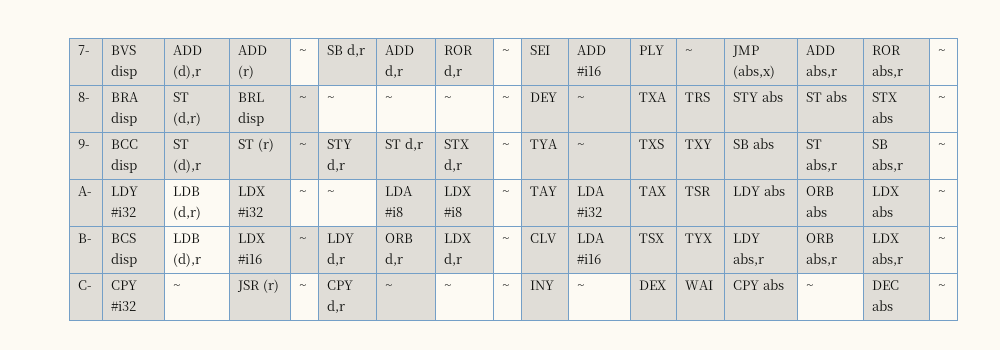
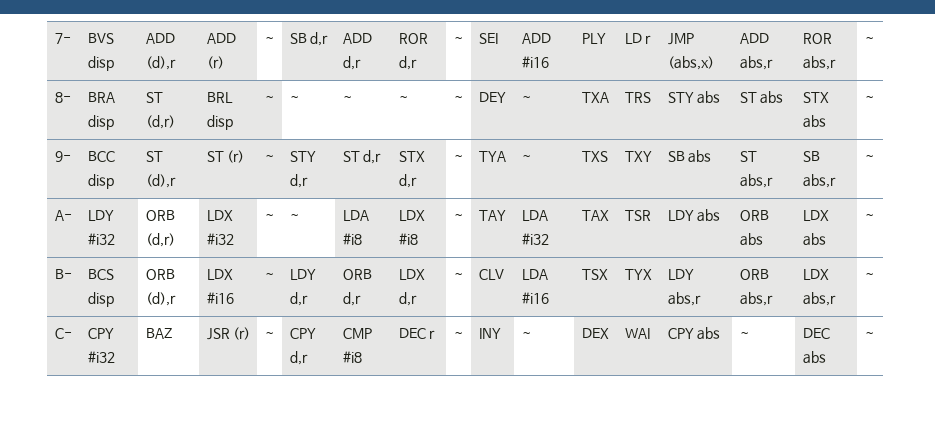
- 7- | BVS disp | ADD (d),r | ADD (r) | ~ | SB d,r | ADD d,r | ROR d,r | ~ | SEI | ADD #i16 | PLY | ~ | JMP (abs,x) | ADD abs,r | ROR abs,r | ~
+ 7- | BVS disp | ADD (d),r | ADD (r) | ~ | SB d,r | ADD d,r | ROR d,r | ~ | SEI | ADD #i16 | PLY | LD r | JMP (abs,x) | ADD abs,r | ROR abs,r | ~
- A- | LDY #i32 | LDB (d,r) | LDX #i32 | ~ | ~ | LDA #i8 | LDX #i8 | ~ | TAY | LDA #i32 | TAX | TSR | LDY abs | ORB abs | LDX abs | ~
+ A- | LDY #i32 | ORB (d,r) | LDX #i32 | ~ | ~ | LDA #i8 | LDX #i8 | ~ | TAY | LDA #i32 | TAX | TSR | LDY abs | ORB abs | LDX abs | ~
- B- | BCS disp | LDB (d),r | LDX #i16 | ~ | LDY d,r | ORB d,r | LDX d,r | ~ | CLV | LDA #i16 | TSX | TYX | LDY abs,r | ORB abs,r | LDX abs,r | ~
+ B- | BCS disp | ORB (d),r | LDX #i16 | ~ | LDY d,r | ORB d,r | LDX d,r | ~ | CLV | LDA #i16 | TSX | TYX | LDY abs,r | ORB abs,r | LDX abs,r | ~
- C- | CPY #i32 | ~ | JSR (r) | ~ | CPY d,r | ~ | ~ | ~ | INY | ~ | DEX | WAI | CPY abs | ~ | DEC abs | ~
+ C- | CPY #i32 | BAZ | JSR (r) | ~ | CPY d,r | CMP #i8 | DEC r | ~ | INY | ~ | DEX | WAI | CPY abs | ~ | DEC abs | ~

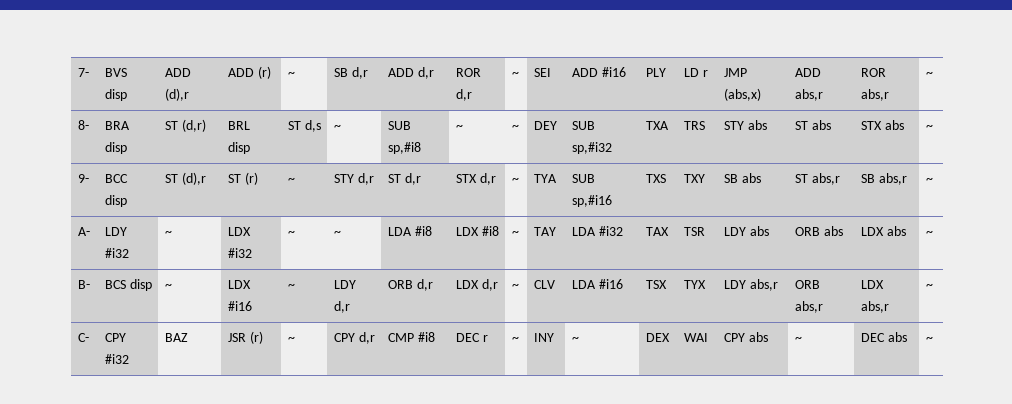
- 8- | BRA disp | ST (d,r) | BRL disp | ~ | ~ | ~ | ~ | ~ | DEY | ~ | TXA | TRS | STY abs | ST abs | STX abs | ~
+ 8- | BRA disp | ST (d,r) | BRL disp | ST d,s | ~ | SUB sp,#i8 | ~ | ~ | DEY | SUB sp,#i32 | TXA | TRS | STY abs | ST abs | STX abs | ~
- 9- | BCC disp | ST (d),r | ST (r) | ~ | STY d,r | ST d,r | STX d,r | ~ | TYA | ~ | TXS | TXY | SB abs | ST abs,r | SB abs,r | ~
+ 9- | BCC disp | ST (d),r | ST (r) | ~ | STY d,r | ST d,r | STX d,r | ~ | TYA | SUB sp,#i16 | TXS | TXY | SB abs | ST abs,r | SB abs,r | ~
- A- | LDY #i32 | ORB (d,r) | LDX #i32 | ~ | ~ | LDA #i8 | LDX #i8 | ~ | TAY | LDA #i32 | TAX | TSR | LDY abs | ORB abs | LDX abs | ~
+ A- | LDY #i32 | ~ | LDX #i32 | ~ | ~ | LDA #i8 | LDX #i8 | ~ | TAY | LDA #i32 | TAX | TSR | LDY abs | ORB abs | LDX abs | ~
- B- | BCS disp | ORB (d),r | LDX #i16 | ~ | LDY d,r | ORB d,r | LDX d,r | ~ | CLV | LDA #i16 | TSX | TYX | LDY abs,r | ORB abs,r | LDX abs,r | ~
+ B- | BCS disp | ~ | LDX #i16 | ~ | LDY d,r | ORB d,r | LDX d,r | ~ | CLV | LDA #i16 | TSX | TYX | LDY abs,r | ORB abs,r | LDX abs,r | ~

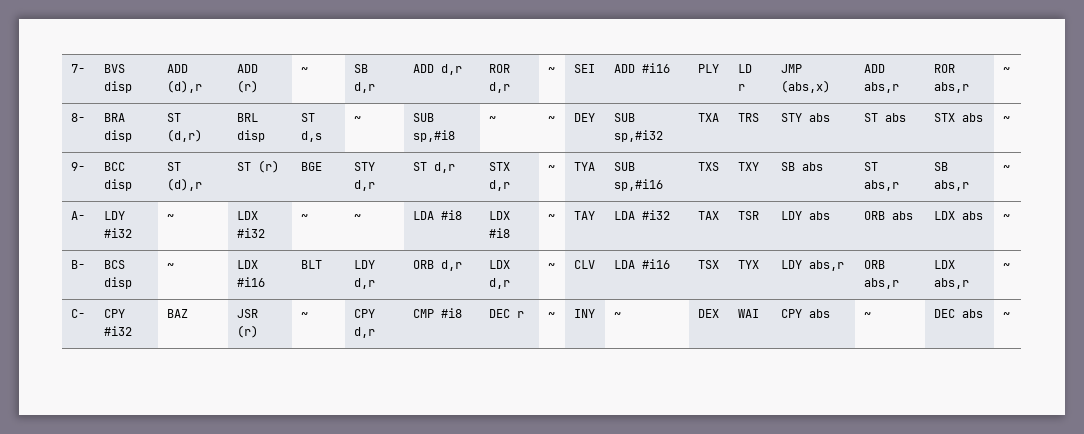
- 9- | BCC disp | ST (d),r | ST (r) | ~ | STY d,r | ST d,r | STX d,r | ~ | TYA | SUB sp,#i16 | TXS | TXY | SB abs | ST abs,r | SB abs,r | ~
+ 9- | BCC disp | ST (d),r | ST (r) | BGE | STY d,r | ST d,r | STX d,r | ~ | TYA | SUB sp,#i16 | TXS | TXY | SB abs | ST abs,r | SB abs,r | ~
- B- | BCS disp | ~ | LDX #i16 | ~ | LDY d,r | ORB d,r | LDX d,r | ~ | CLV | LDA #i16 | TSX | TYX | LDY abs,r | ORB abs,r | LDX abs,r | ~
+ B- | BCS disp | ~ | LDX #i16 | BLT | LDY d,r | ORB d,r | LDX d,r | ~ | CLV | LDA #i16 | TSX | TYX | LDY abs,r | ORB abs,r | LDX abs,r | ~

